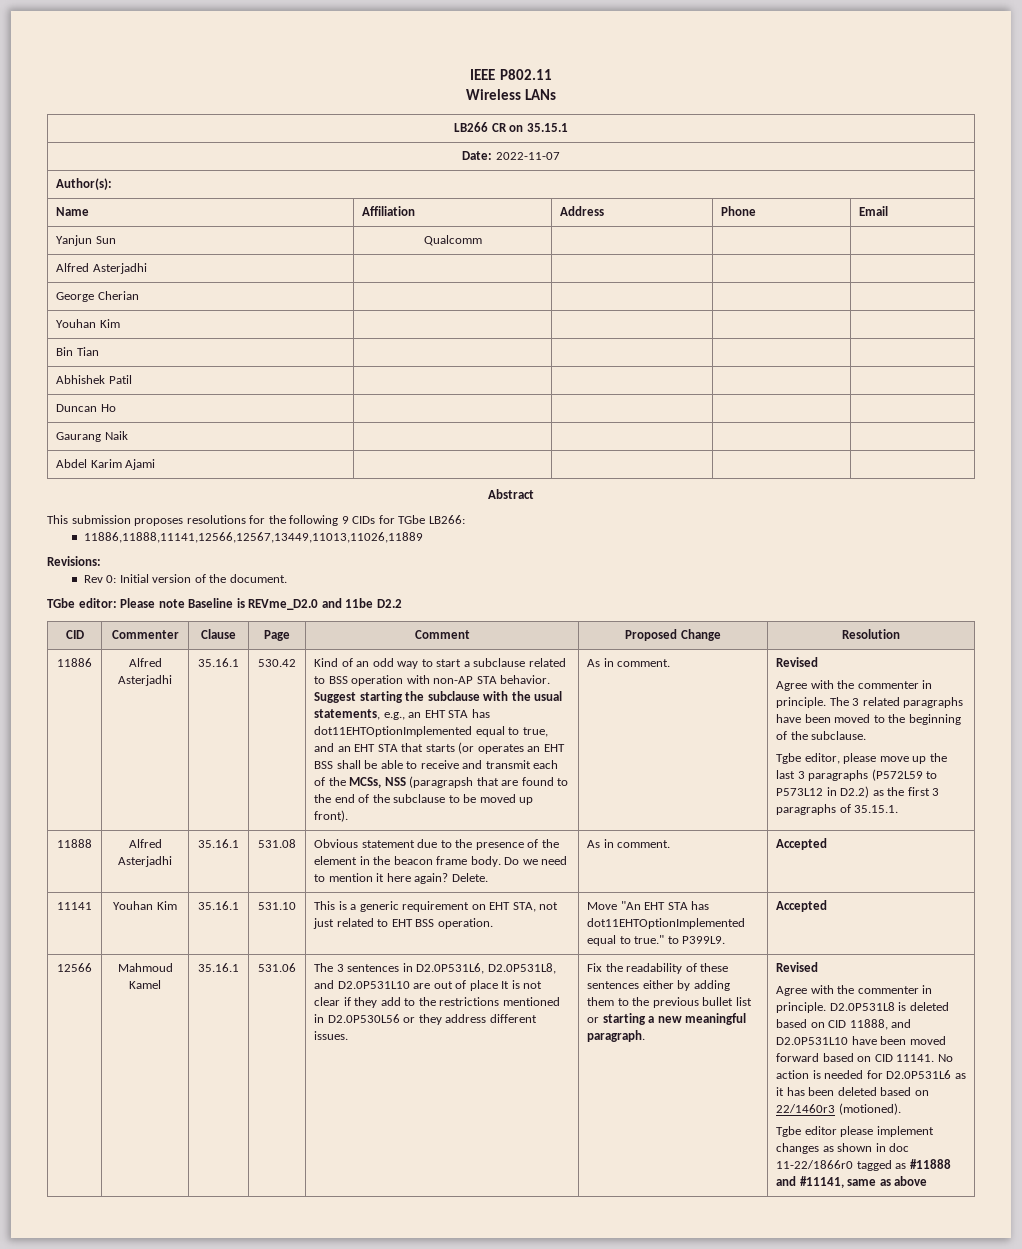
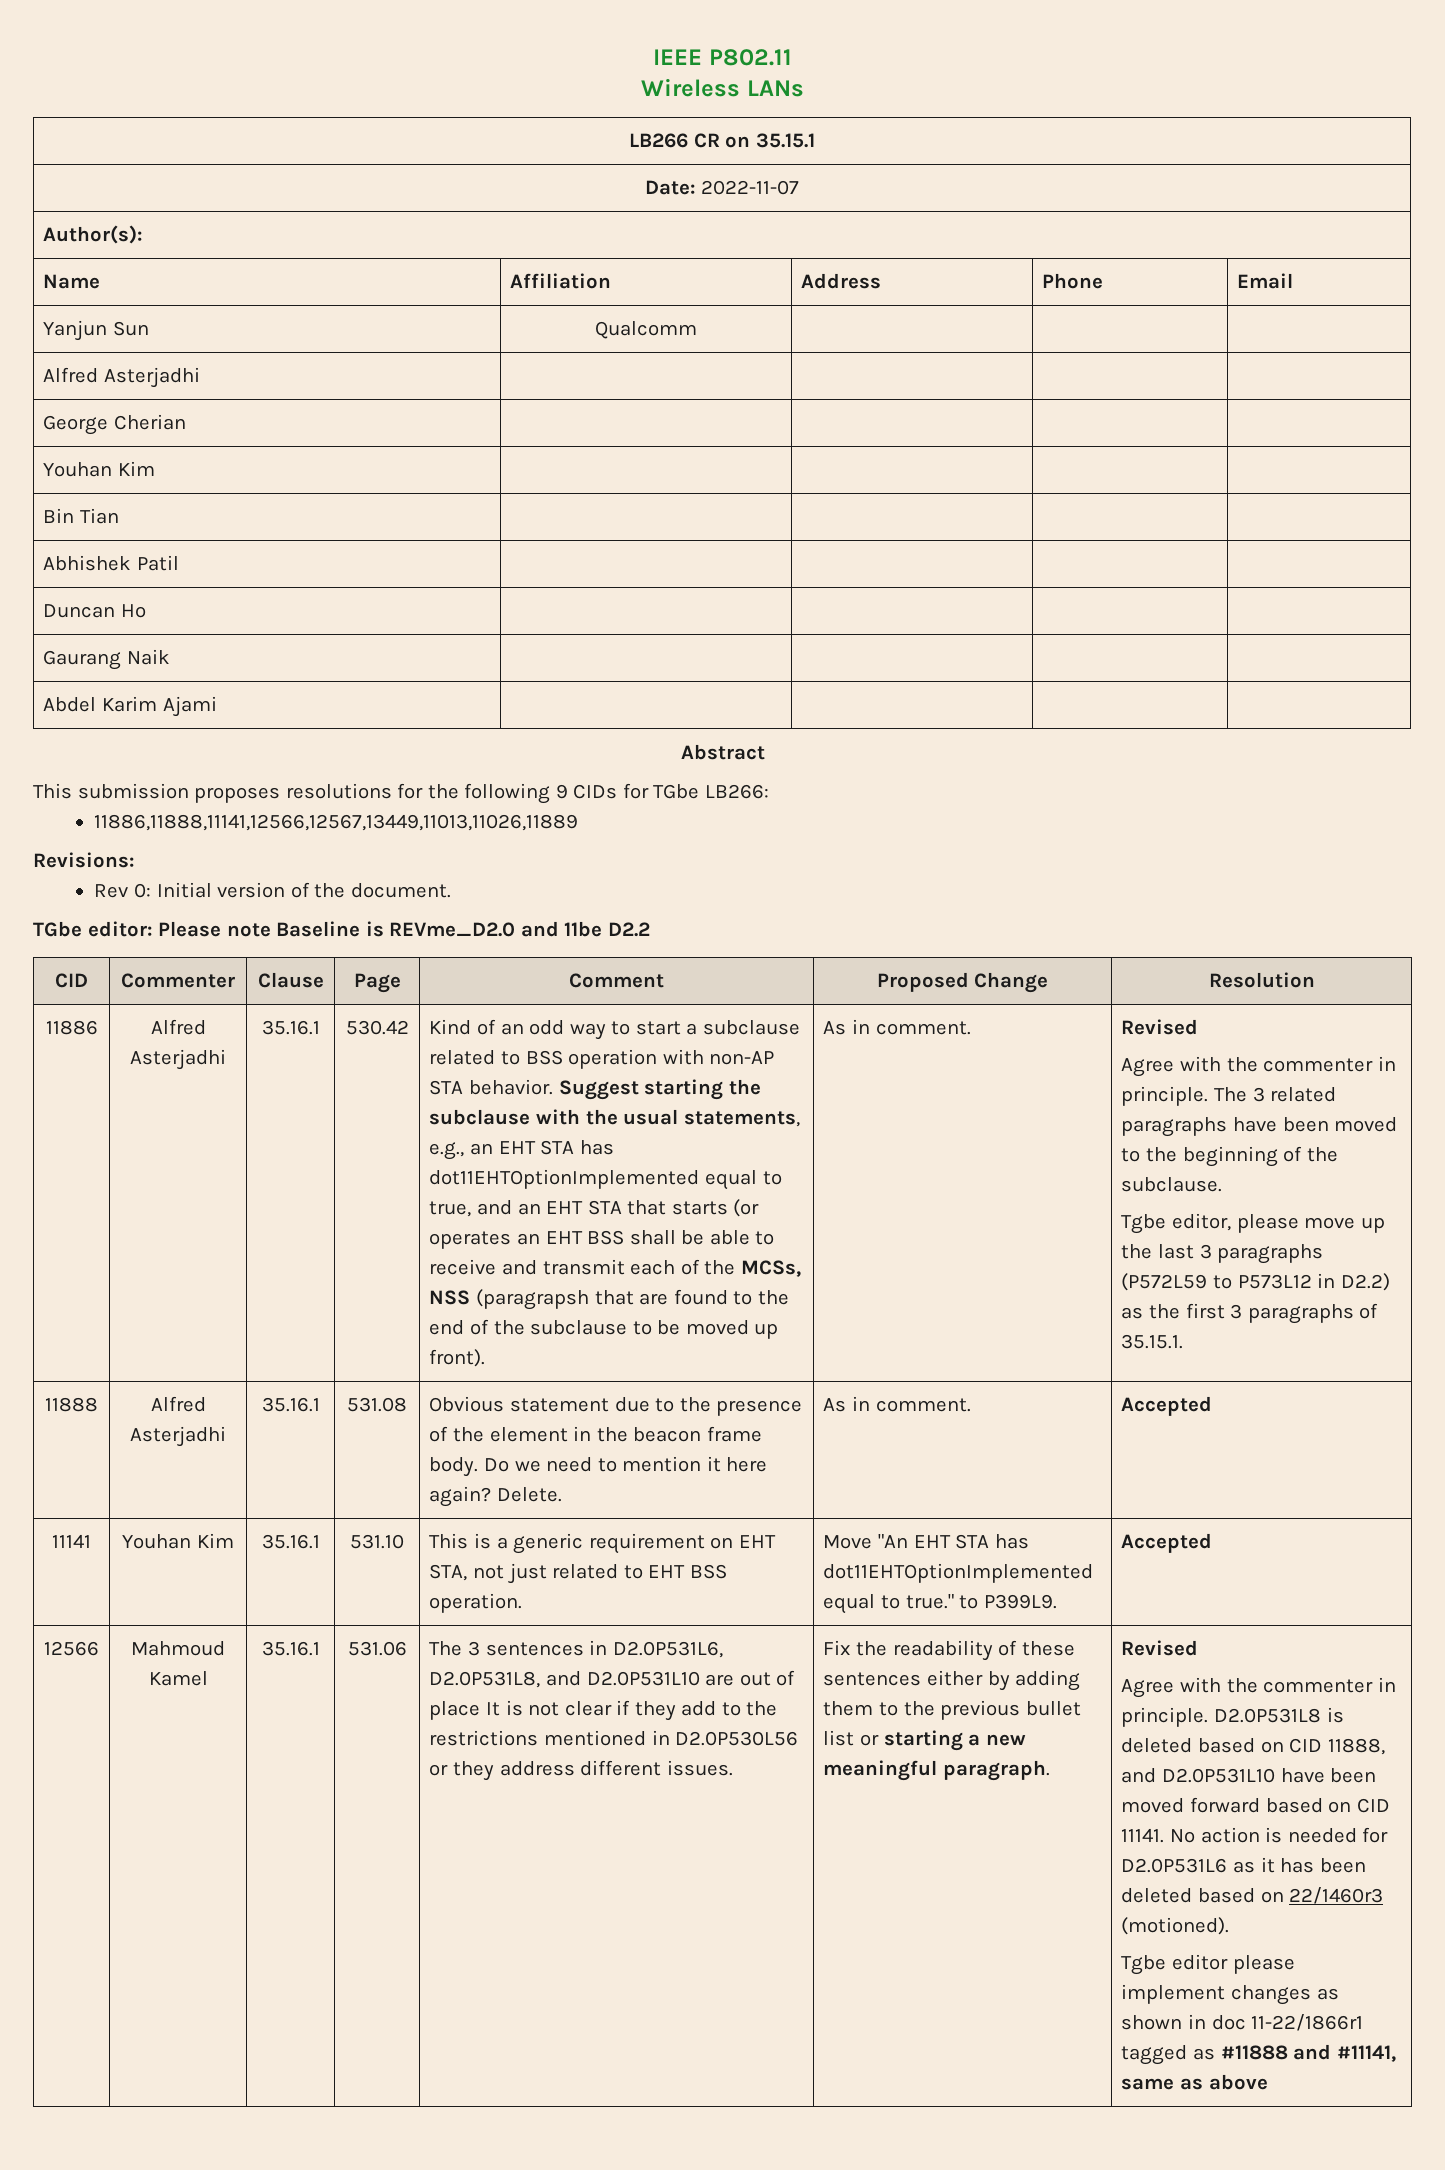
- Tgbe editor please implement changes as shown in doc 11-22/1866r0 tagged as #11888 and #11141, same as above
+ Tgbe editor please implement changes as shown in doc 11-22/1866r1 tagged as #11888 and #11141, same as above

